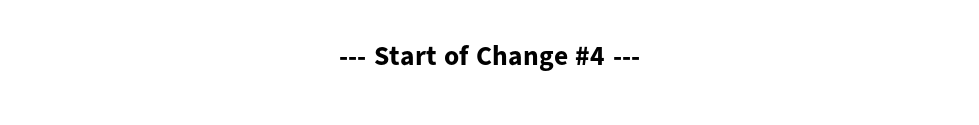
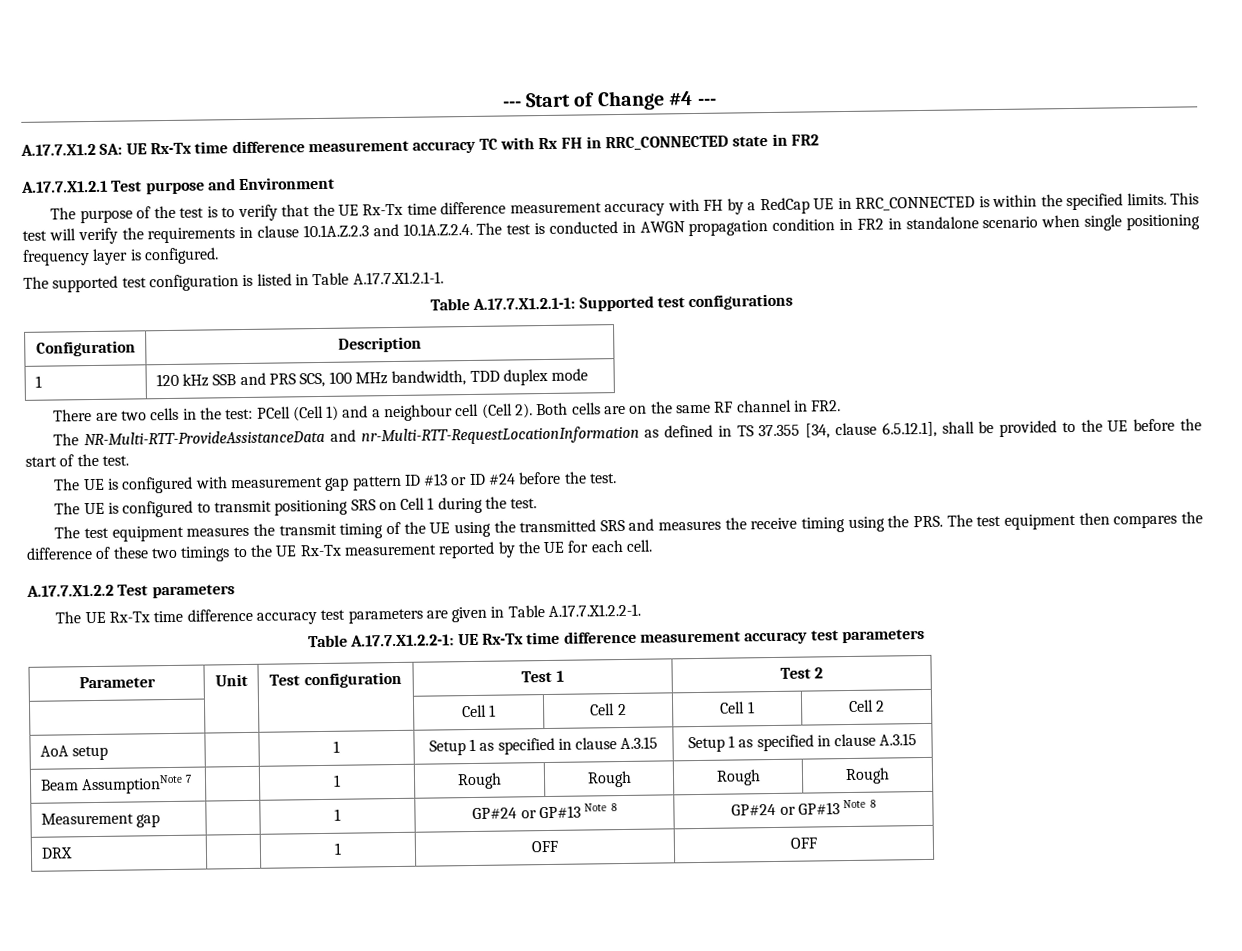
+ A.17.7.X1.2 SA: UE Rx-Tx time difference measurement accuracy TC with Rx FH in RRC_CONNECTED state in FR2
+ A.17.7.X1.2.1 Test purpose and Environment
+ The purpose of the test is to verify that the UE Rx-Tx time difference measurement accuracy with FH by a RedCap UE in RRC_CONNECTED is within the specified limits. This test will verify the requirements in clause 10.1A.Z.2.3 and 10.1A.Z.2.4. The test is conducted in AWGN propagation condition in FR2 in standalone scenario when single positioning frequency layer is configured.
+ The supported test configuration is listed in Table A.17.7.X1.2.1-1.
+ Table A.17.7.X1.2.1-1: Supported test configurations
+ Configuration | Description
+ 1 | 120 kHz SSB and PRS SCS, 100 MHz bandwidth, TDD duplex mode
+ There are two cells in the test: PCell (Cell 1) and a neighbour cell (Cell 2). Both cells are on the same RF channel in FR2.
+ The NR-Multi-RTT-ProvideAssistanceData and nr-Multi-RTT-RequestLocationInformation as defined in TS 37.355 [34, clause 6.5.12.1], shall be provided to the UE before the start of the test.
+ The UE is configured with measurement gap pattern ID #13 or ID #24 before the test.
+ The UE is configured to transmit positioning SRS on Cell 1 during the test.
+ The test equipment measures the transmit timing of the UE using the transmitted SRS and measures the receive timing using the PRS. The test equipment then compares the difference of these two timings to the UE Rx-Tx measurement reported by the UE for each cell.
+ A.17.7.X1.2.2 Test parameters
+ The UE Rx-Tx time difference accuracy test parameters are given in Table A.17.7.X1.2.2-1.
+ Table A.17.7.X1.2.2-1: UE Rx-Tx time difference measurement accuracy test parameters
+ Parameter | Unit | Test configuration | Test 1 | Test 2
+ | | | Cell 1 | Cell 2 | Cell 1 | Cell 2
+ AoA setup | | 1 | Setup 1 as specified in clause A.3.15 | Setup 1 as specified in clause A.3.15
+ Beam AssumptionNote 7 | | 1 | Rough | Rough | Rough | Rough
+ Measurement gap | | 1 | GP#24 or GP#13 Note 8 | GP#24 or GP#13 Note 8
+ DRX | | 1 | OFF | OFF

